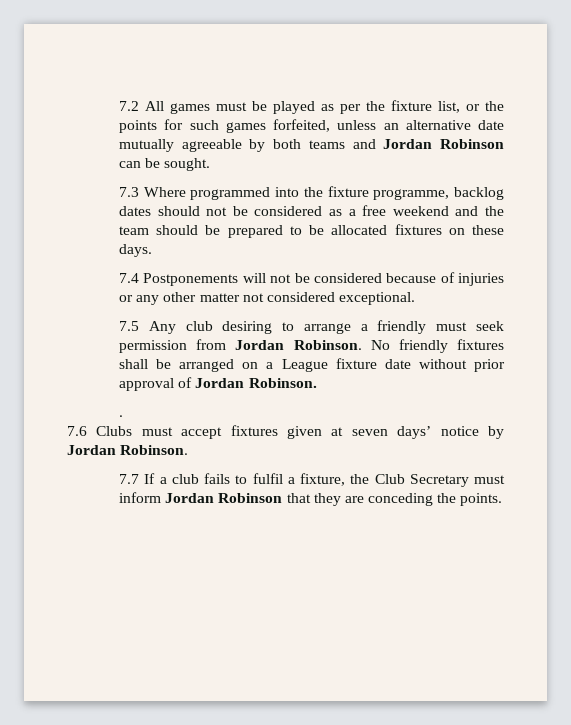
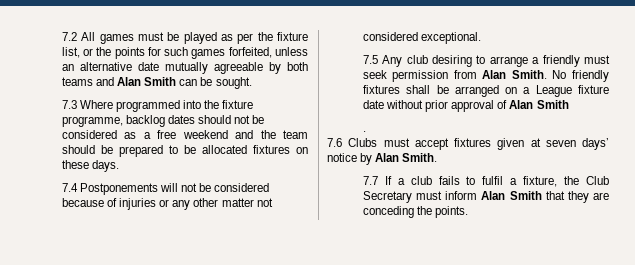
- 7.2 All games must be played as per the fixture list, or the points for such games forfeited, unless an alternative date mutually agreeable by both teams and Jordan Robinson can be sought.
+ 7.2 All games must be played as per the fixture list, or the points for such games forfeited, unless an alternative date mutually agreeable by both teams and Alan Smith can be sought.
- 7.5 Any club desiring to arrange a friendly must seek permission from Jordan Robinson.
+ 7.5 Any club desiring to arrange a friendly must seek permission from Alan Smith.
- No friendly fixtures shall be arranged on a League fixture date without prior approval of Jordan Robinson.
+ No friendly fixtures shall be arranged on a League fixture date without prior approval of Alan Smith
- 7.6 Clubs must accept fixtures given at seven days’ notice by Jordan Robinson.
+ 7.6 Clubs must accept fixtures given at seven days’ notice by Alan Smith.
- 7.7 If a club fails to fulfil a fixture, the Club Secretary must inform Jordan Robinson that they are conceding the points.
+ 7.7 If a club fails to fulfil a fixture, the Club Secretary must inform Alan Smith that they are conceding the points.

